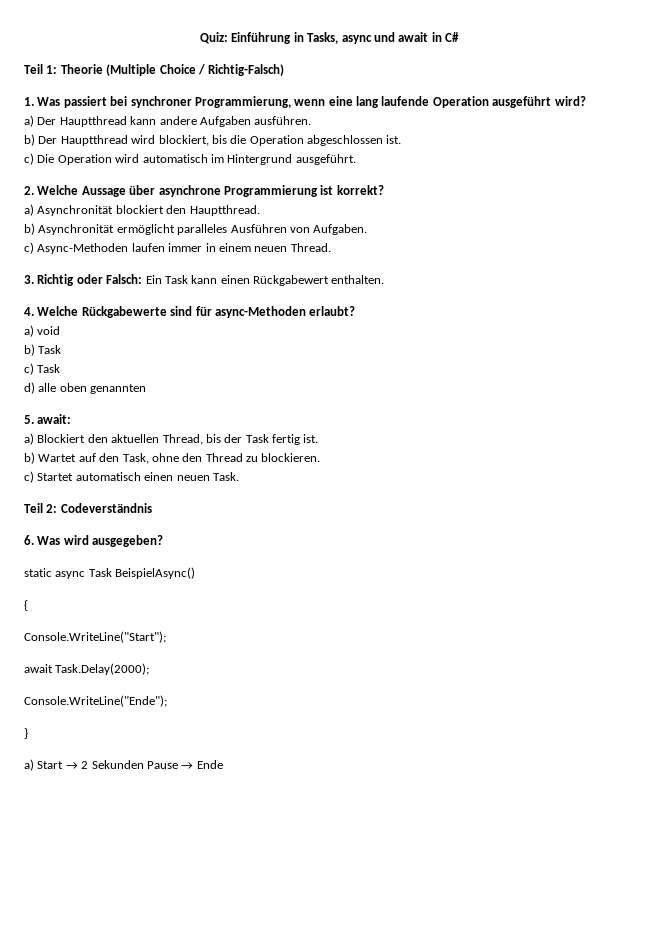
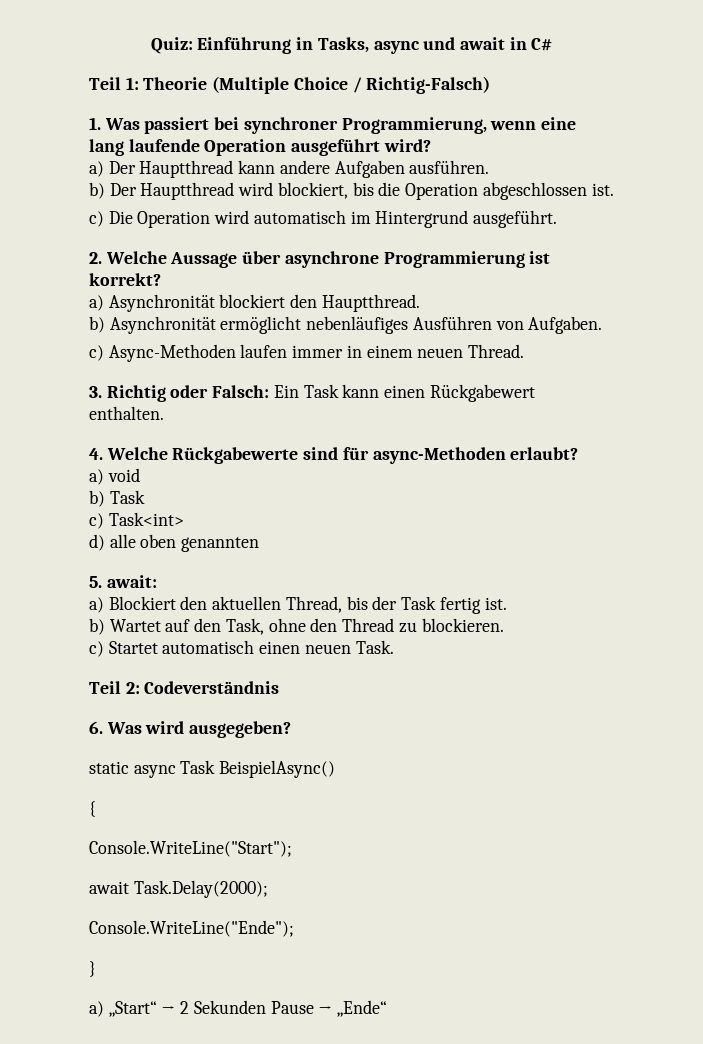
- b) Asynchronität ermöglicht paralleles Ausführen von Aufgaben.
+ b) Asynchronität ermöglicht nebenläufiges Ausführen von Aufgaben.
- c) Task
+ c) Task<int>
- a) Start → 2 Sekunden Pause → Ende
+ a) „Start“ → 2 Sekunden Pause → „Ende“

